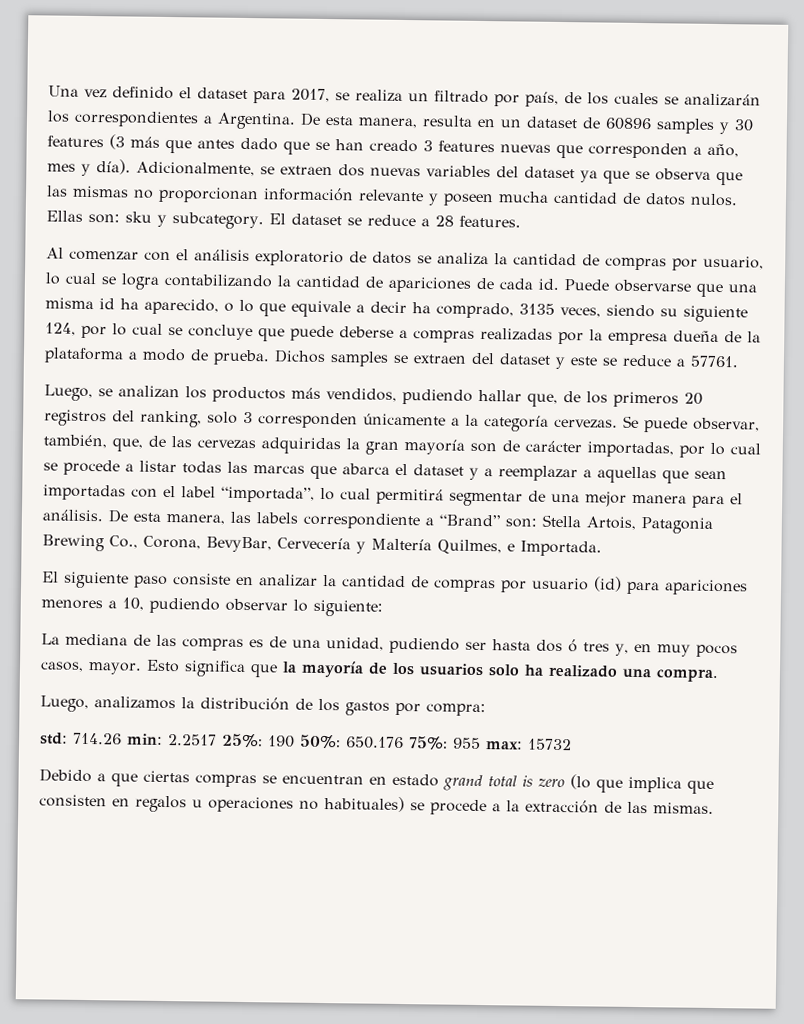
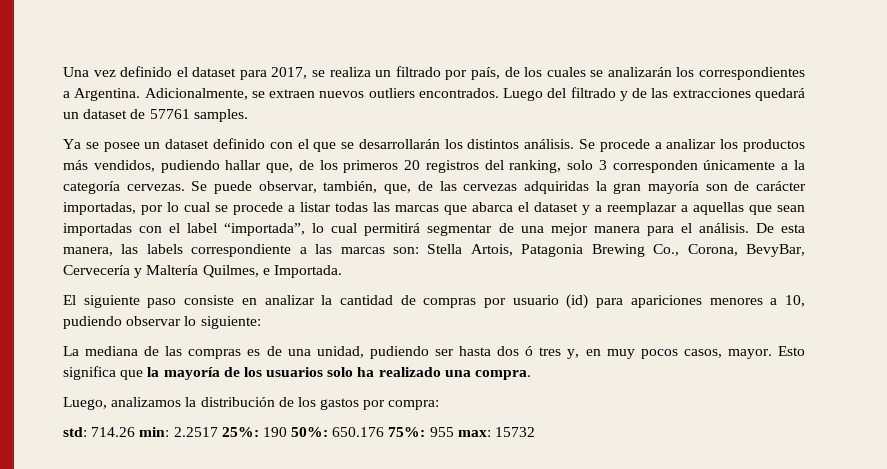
- De esta manera, resulta en un dataset de 60896 samples y 30 features (3 más que antes dado que se han creado 3 features nuevas que corresponden a año, mes y día). Adicionalmente, se extraen dos nuevas variables del dataset ya que se observa que las mismas no proporcionan información relevante y poseen mucha cantidad de datos nulos. Ellas son: sku y subcategory. El dataset se reduce a 28 features.
- Al comenzar con el análisis exploratorio de datos se analiza la cantidad de compras por usuario, lo cual se logra contabilizando la cantidad de apariciones de cada id. Puede observarse que una misma id ha aparecido, o lo que equivale a decir ha comprado, 3135 veces, siendo su siguiente 124, por lo cual se concluye que puede deberse a compras realizadas por la empresa dueña de la plataforma a modo de prueba. Dichos samples se extraen del dataset y este se reduce a 57761.
- Luego, se analizan los productos más vendidos, pudiendo hallar que, de los primeros 20 registros del ranking, solo 3 corresponden únicamente a la categoría cervezas.
+ Adicionalmente, se extraen nuevos outliers encontrados. Luego del filtrado y de las extracciones quedará un dataset de 57761 samples.
+ Ya se posee un dataset definido con el que se desarrollarán los distintos análisis. Se procede a analizar los productos más vendidos, pudiendo hallar que, de los primeros 20 registros del ranking, solo 3 corresponden únicamente a la categoría cervezas.
- De esta manera, las labels correspondiente a “Brand” son: Stella Artois, Patagonia Brewing Co., Corona, BevyBar, Cervecería y Maltería Quilmes, e Importada.
+ De esta manera, las labels correspondiente a las marcas son: Stella Artois, Patagonia Brewing Co., Corona, BevyBar, Cervecería y Maltería Quilmes, e Importada.
- Debido a que ciertas compras se encuentran en estado grand total is zero (lo que implica que consisten en regalos u operaciones no habituales) se procede a la extracción de las mismas.

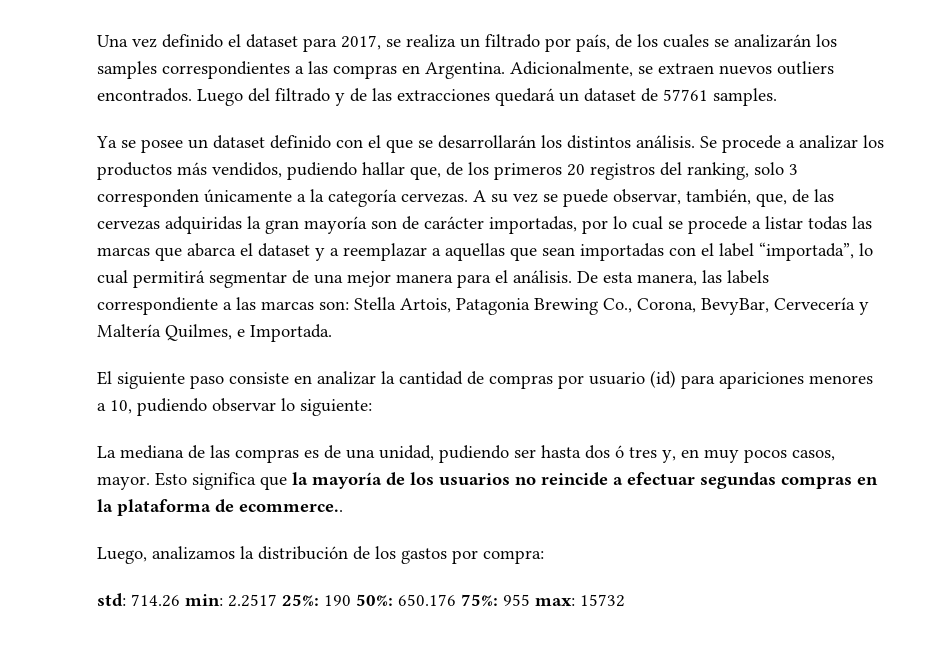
- Una vez definido el dataset para 2017, se realiza un filtrado por país, de los cuales se analizarán los correspondientes a Argentina.
+ Una vez definido el dataset para 2017, se realiza un filtrado por país, de los cuales se analizarán los samples correspondientes a las compras en Argentina.
- Se puede observar, también, que, de las cervezas adquiridas la gran mayoría son de carácter importadas, por lo cual se procede a listar todas las marcas que abarca el dataset y a reemplazar a aquellas que sean importadas con el label “importada”, lo cual permitirá segmentar de una mejor manera para el análisis.
+ A su vez se puede observar, también, que, de las cervezas adquiridas la gran mayoría son de carácter importadas, por lo cual se procede a listar todas las marcas que abarca el dataset y a reemplazar a aquellas que sean importadas con el label “importada”, lo cual permitirá segmentar de una mejor manera para el análisis.
- Esto significa que la mayoría de los usuarios solo ha realizado una compra.
+ Esto significa que la mayoría de los usuarios no reincide a efectuar segundas compras en la plataforma de ecommerce..

